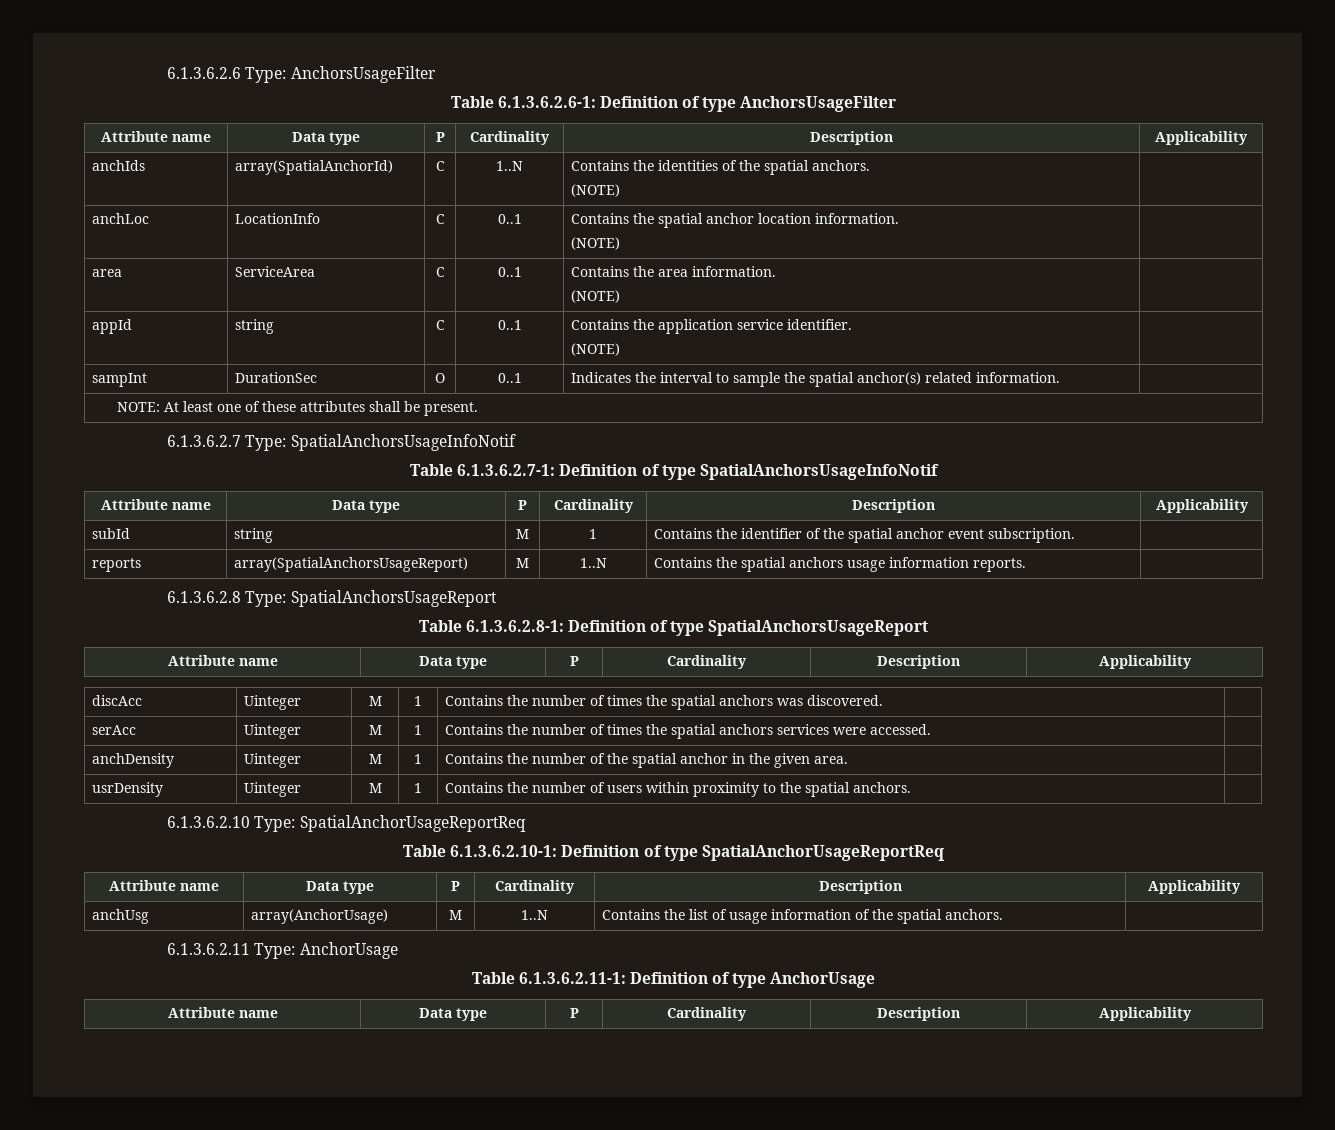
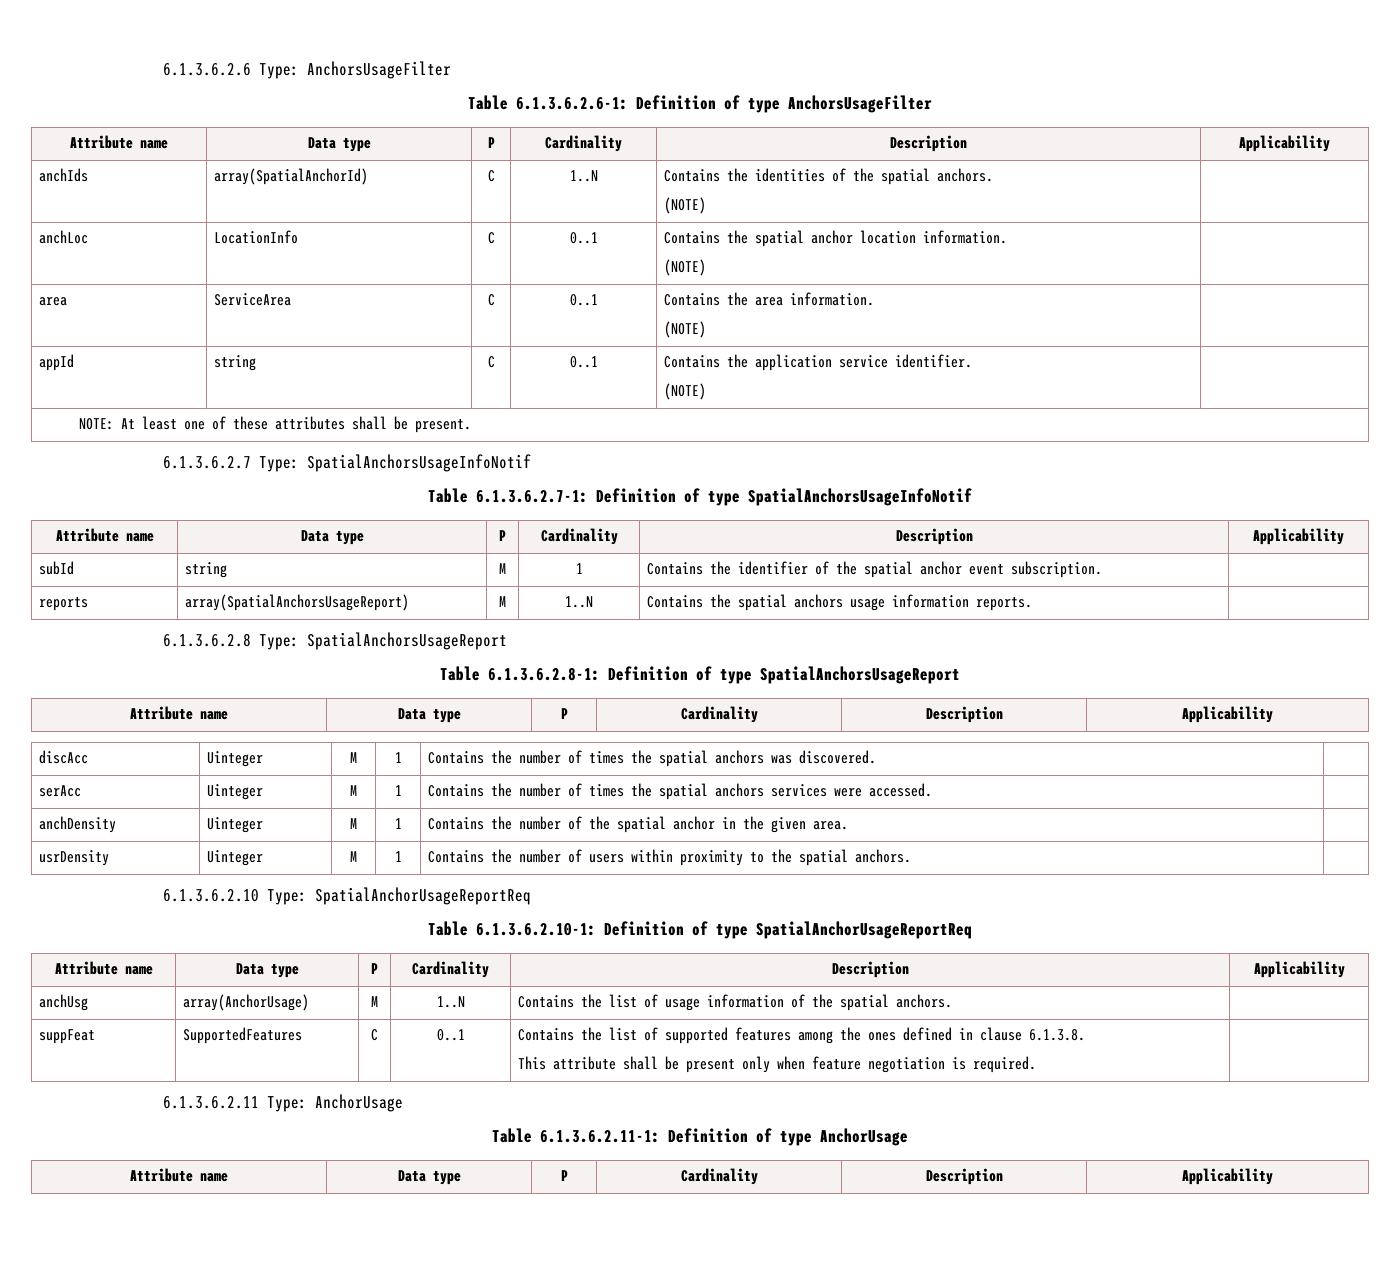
- sampInt | DurationSec | O | 0..1 | Indicates the interval to sample the spatial anchor(s) related information. |
+ suppFeat | SupportedFeatures | C | 0..1 | Contains the list of supported features among the ones defined in clause 6.1.3.8.
+ This attribute shall be present only when feature negotiation is required. |

